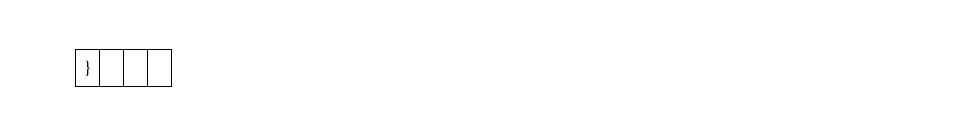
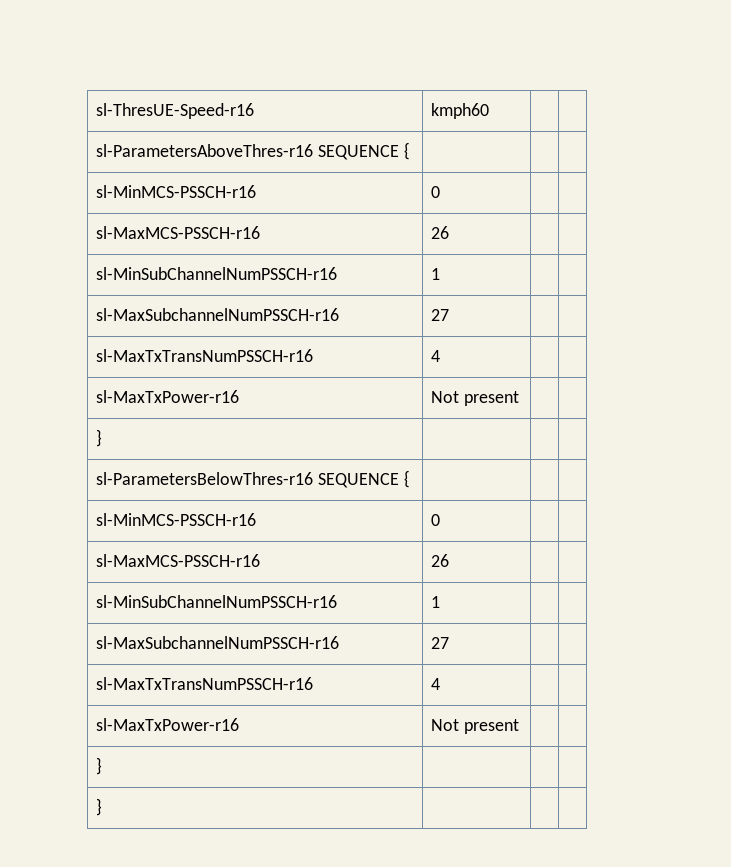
+ sl-ThresUE-Speed-r16 | kmph60 | |
+ sl-ParametersAboveThres-r16 SEQUENCE { | | |
+ sl-MinMCS-PSSCH-r16 | 0 | |
+ sl-MaxMCS-PSSCH-r16 | 26 | |
+ sl-MinSubChannelNumPSSCH-r16 | 1 | |
+ sl-MaxSubchannelNumPSSCH-r16 | 27 | |
+ sl-MaxTxTransNumPSSCH-r16 | 4 | |
+ sl-MaxTxPower-r16 | Not present | |
+ } | | |
+ sl-ParametersBelowThres-r16 SEQUENCE { | | |
+ sl-MinMCS-PSSCH-r16 | 0 | |
+ sl-MaxMCS-PSSCH-r16 | 26 | |
+ sl-MinSubChannelNumPSSCH-r16 | 1 | |
+ sl-MaxSubchannelNumPSSCH-r16 | 27 | |
+ sl-MaxTxTransNumPSSCH-r16 | 4 | |
+ sl-MaxTxPower-r16 | Not present | |
+ } | | |

